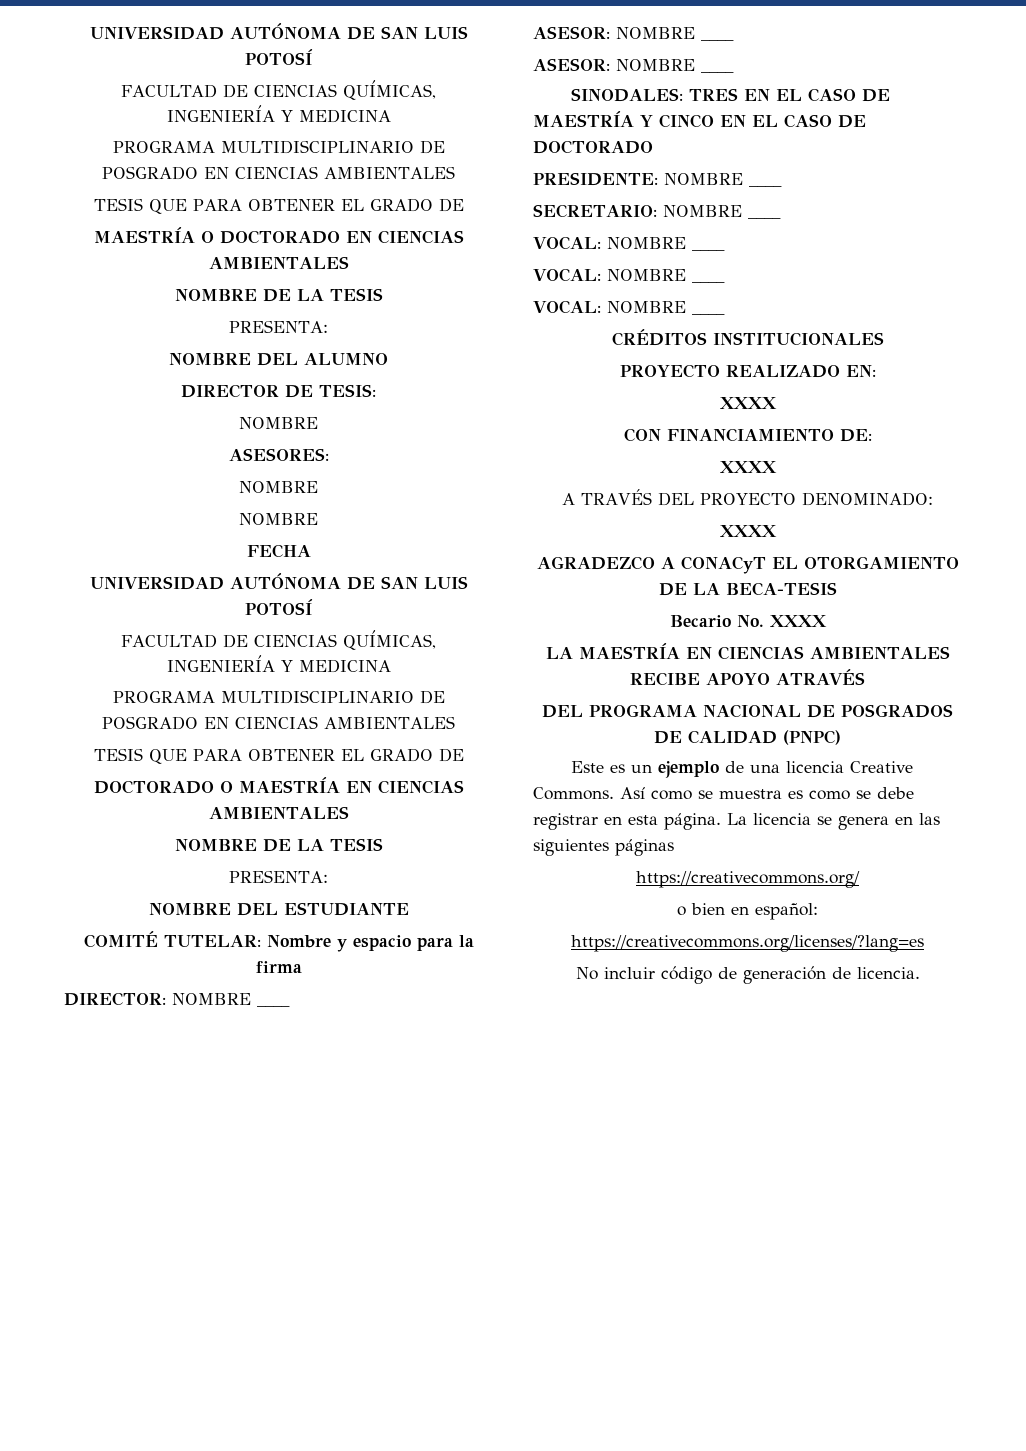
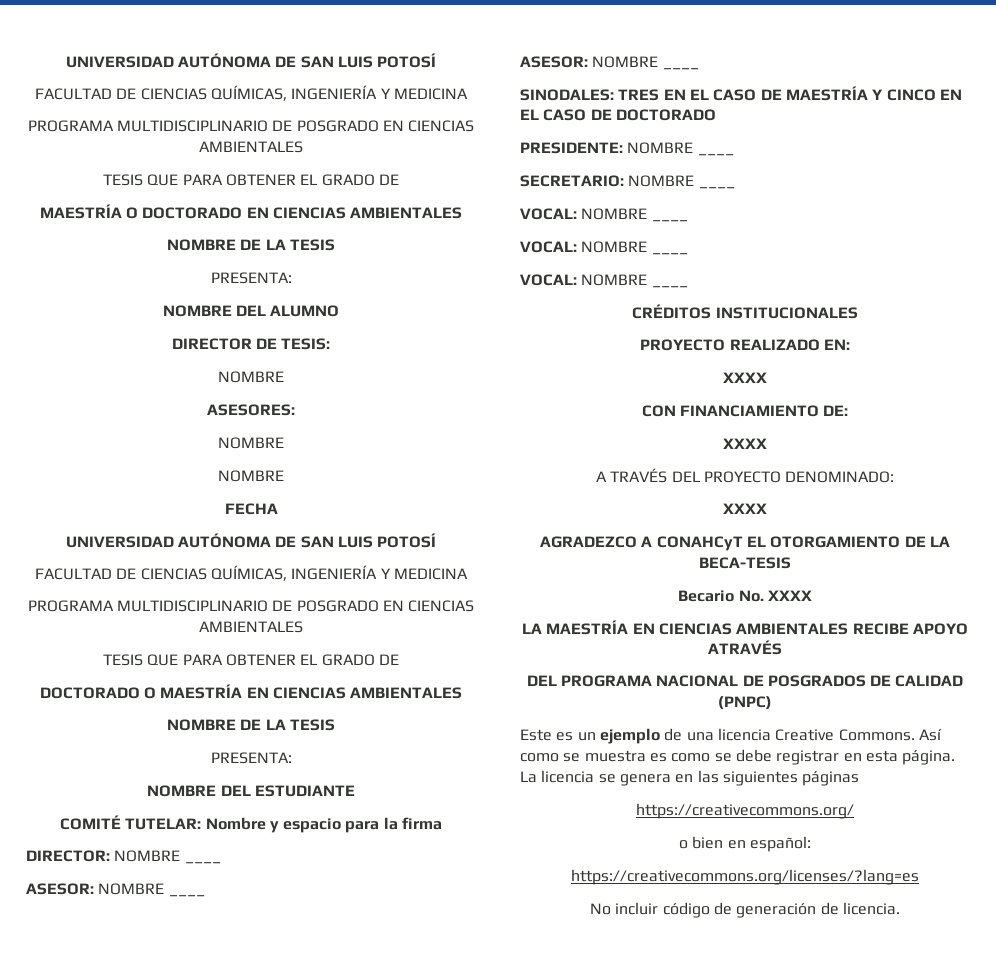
- AGRADEZCO A CONACyT EL OTORGAMIENTO DE LA BECA-TESIS
+ AGRADEZCO A CONAHCyT EL OTORGAMIENTO DE LA BECA-TESIS

